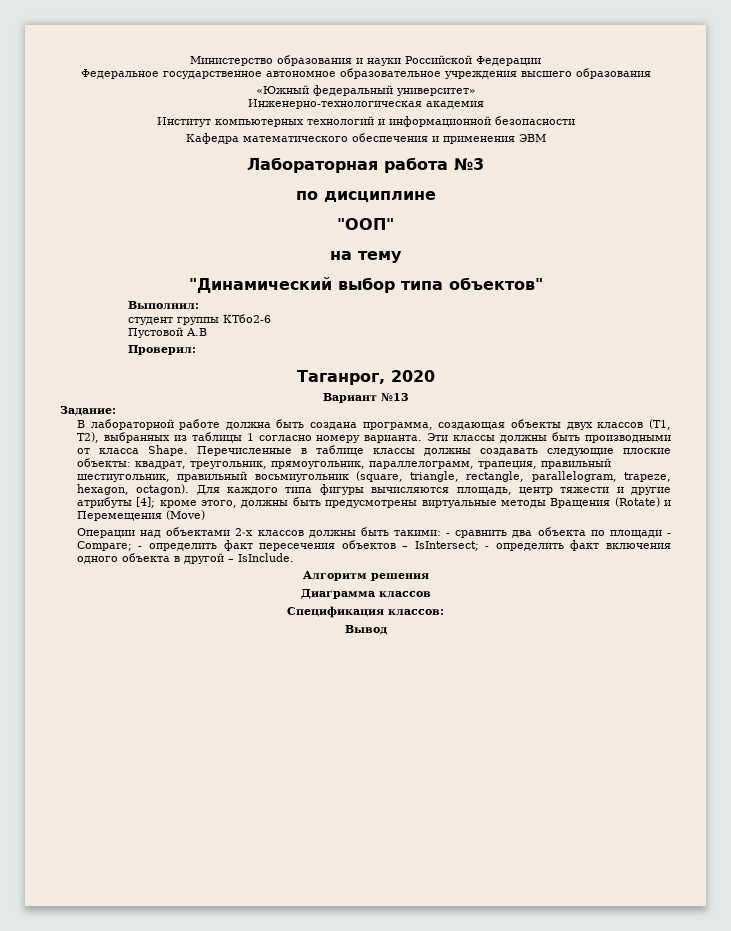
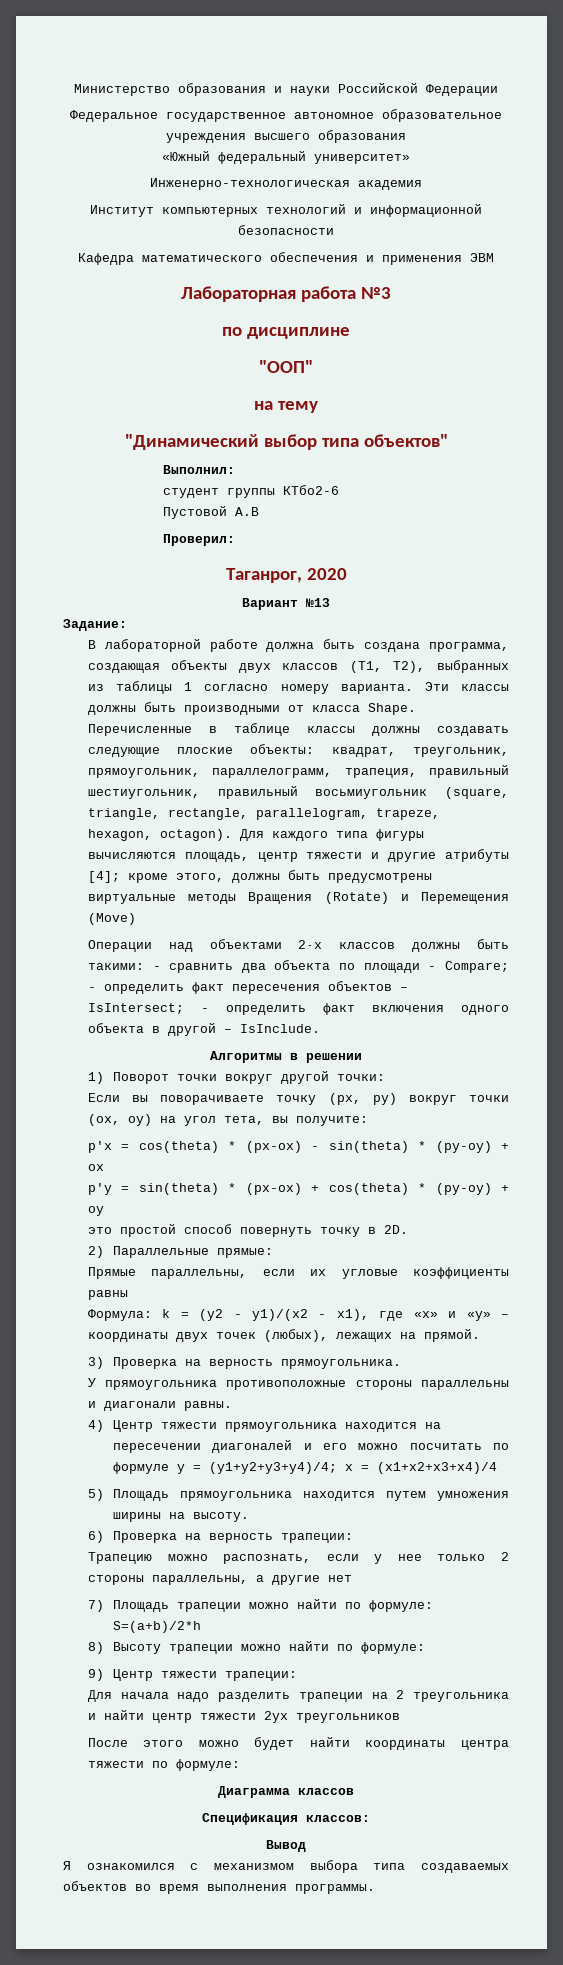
- Алгоритм решения
+ Алгоритмы в решении
+ 1) Поворот точки вокруг другой точки:
+ Если вы поворачиваете точку (px, py) вокруг точки (ox, oy) на угол тета, вы получите:
+ p'x = cos(theta) * (px-ox) - sin(theta) * (py-oy) + ox
+ p'y = sin(theta) * (px-ox) + cos(theta) * (py-oy) + oy
+ это простой способ повернуть точку в 2D.
+ 2) Параллельные прямые:
+ Прямые параллельны, если их угловые коэффициенты равны
+ Формула: k = (y2 - y1)/(x2 - x1), где «x» и «y» – координаты двух точек (любых), лежащих на прямой.
+ 3) Проверка на верность прямоугольника.
+ У прямоугольника противоположные стороны параллельны и диагонали равны.
+ 4) Центр тяжести прямоугольника находится на пересечении диагоналей и его можно посчитать по формуле y = (y1+y2+y3+y4)/4; x = (x1+x2+x3+x4)/4
+ 5) Площадь прямоугольника находится путем умножения ширины на высоту.
+ 6) Проверка на верность трапеции:
+ Трапецию можно распознать, если у нее только 2 стороны параллельны, а другие нет
+ 7) Площадь трапеции можно найти по формуле: S=(a+b)/2*h
+ 8) Высоту трапеции можно найти по формуле:
+ 9) Центр тяжести трапеции:
+ Для начала надо разделить трапеции на 2 треугольника и найти центр тяжести 2ух треугольников
+ После этого можно будет найти координаты центра тяжести по формуле:
+ Я ознакомился с механизмом выбора типа создаваемых объектов во время выполнения программы.

